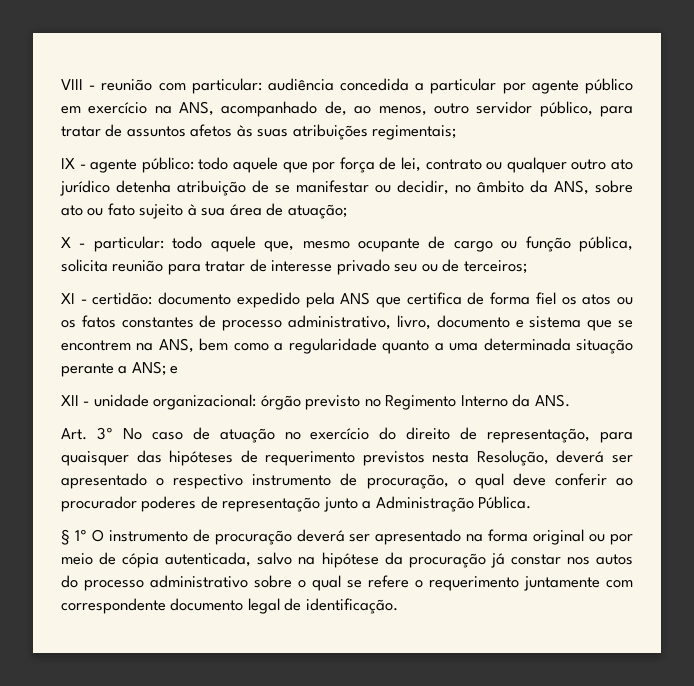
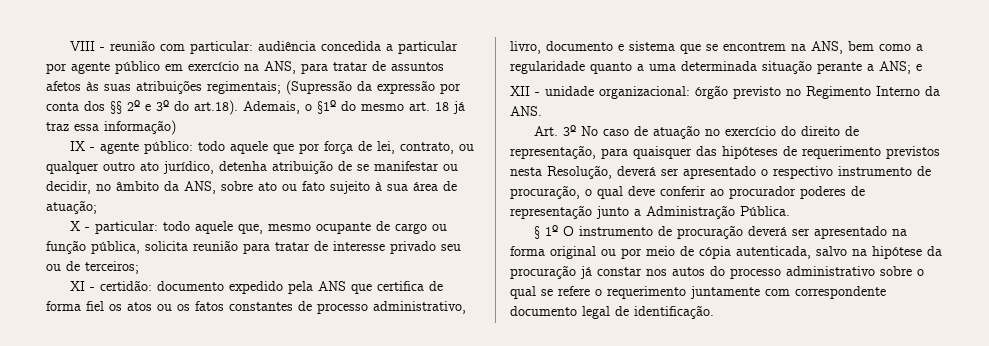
- VIII - reunião com particular: audiência concedida a particular por agente público em exercício na ANS, acompanhado de, ao menos, outro servidor público, para tratar de assuntos afetos às suas atribuições regimentais;
+ VIII - reunião com particular: audiência concedida a particular por agente público em exercício na ANS, para tratar de assuntos afetos às suas atribuições regimentais; (Supressão da expressão por conta dos §§ 2º e 3º do art.18). Ademais, o §1º do mesmo art. 18 já traz essa informação)
- IX - agente público: todo aquele que por força de lei, contrato ou qualquer outro ato jurídico detenha atribuição de se manifestar ou decidir, no âmbito da ANS, sobre ato ou fato sujeito à sua área de atuação;
+ IX - agente público: todo aquele que por força de lei, contrato, ou qualquer outro ato jurídico, detenha atribuição de se manifestar ou decidir, no âmbito da ANS, sobre ato ou fato sujeito à sua área de atuação;

